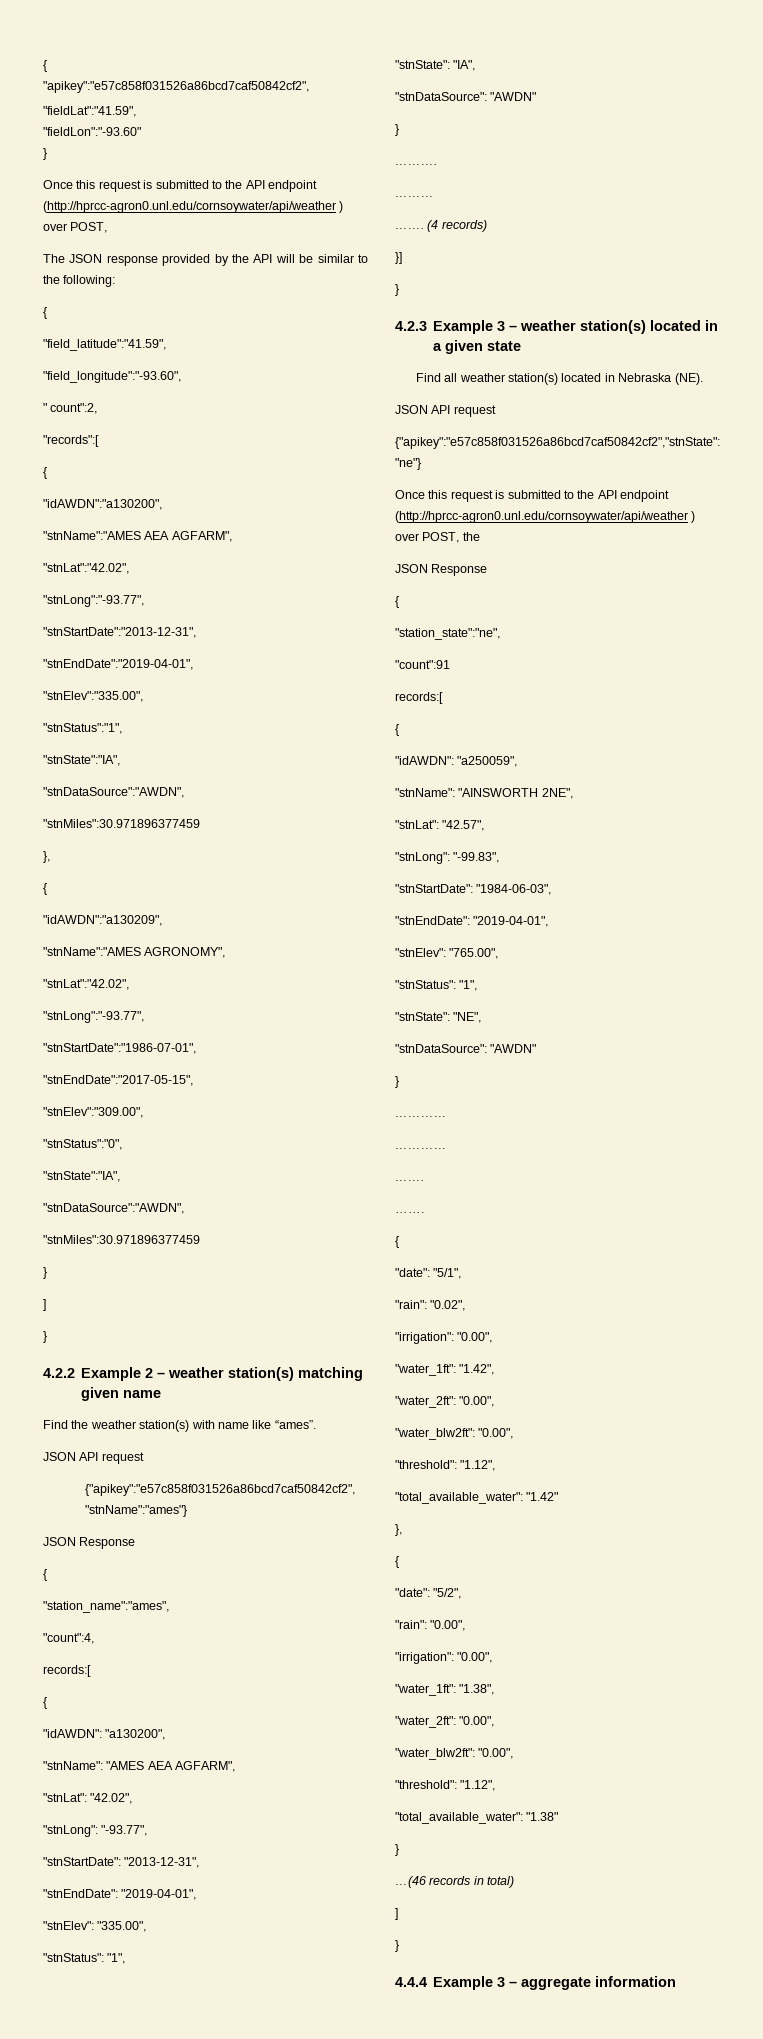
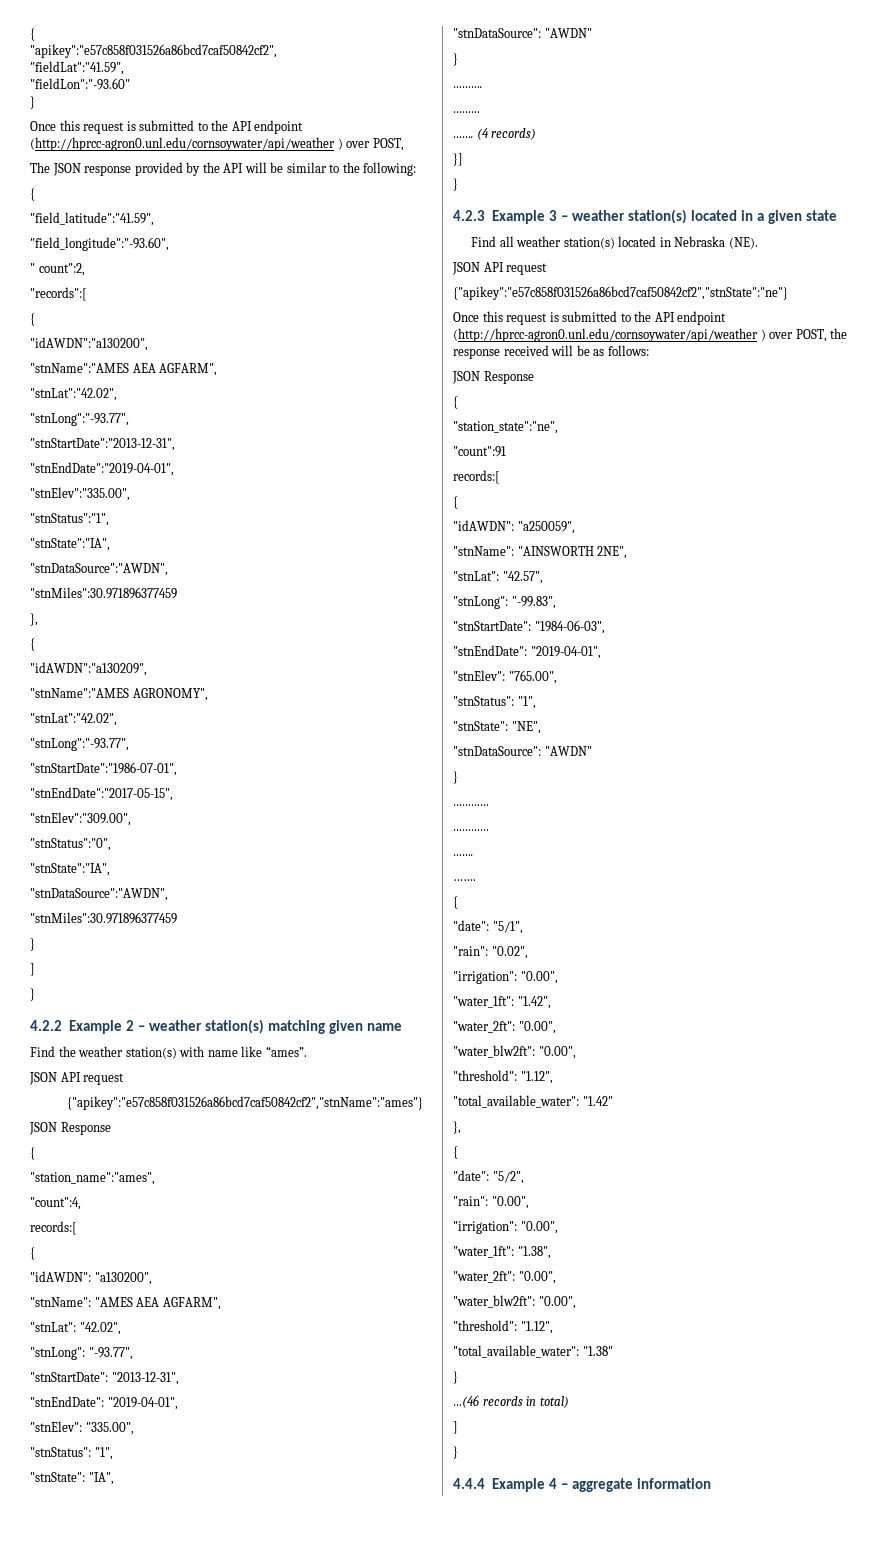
- Once this request is submitted to the API endpoint (http://hprcc-agron0.unl.edu/cornsoywater/api/weather ) over POST, the
+ Once this request is submitted to the API endpoint (http://hprcc-agron0.unl.edu/cornsoywater/api/weather ) over POST, the response received will be as follows:
- 4.4.4 Example 3 – aggregate information
+ 4.4.4 Example 4 – aggregate information

